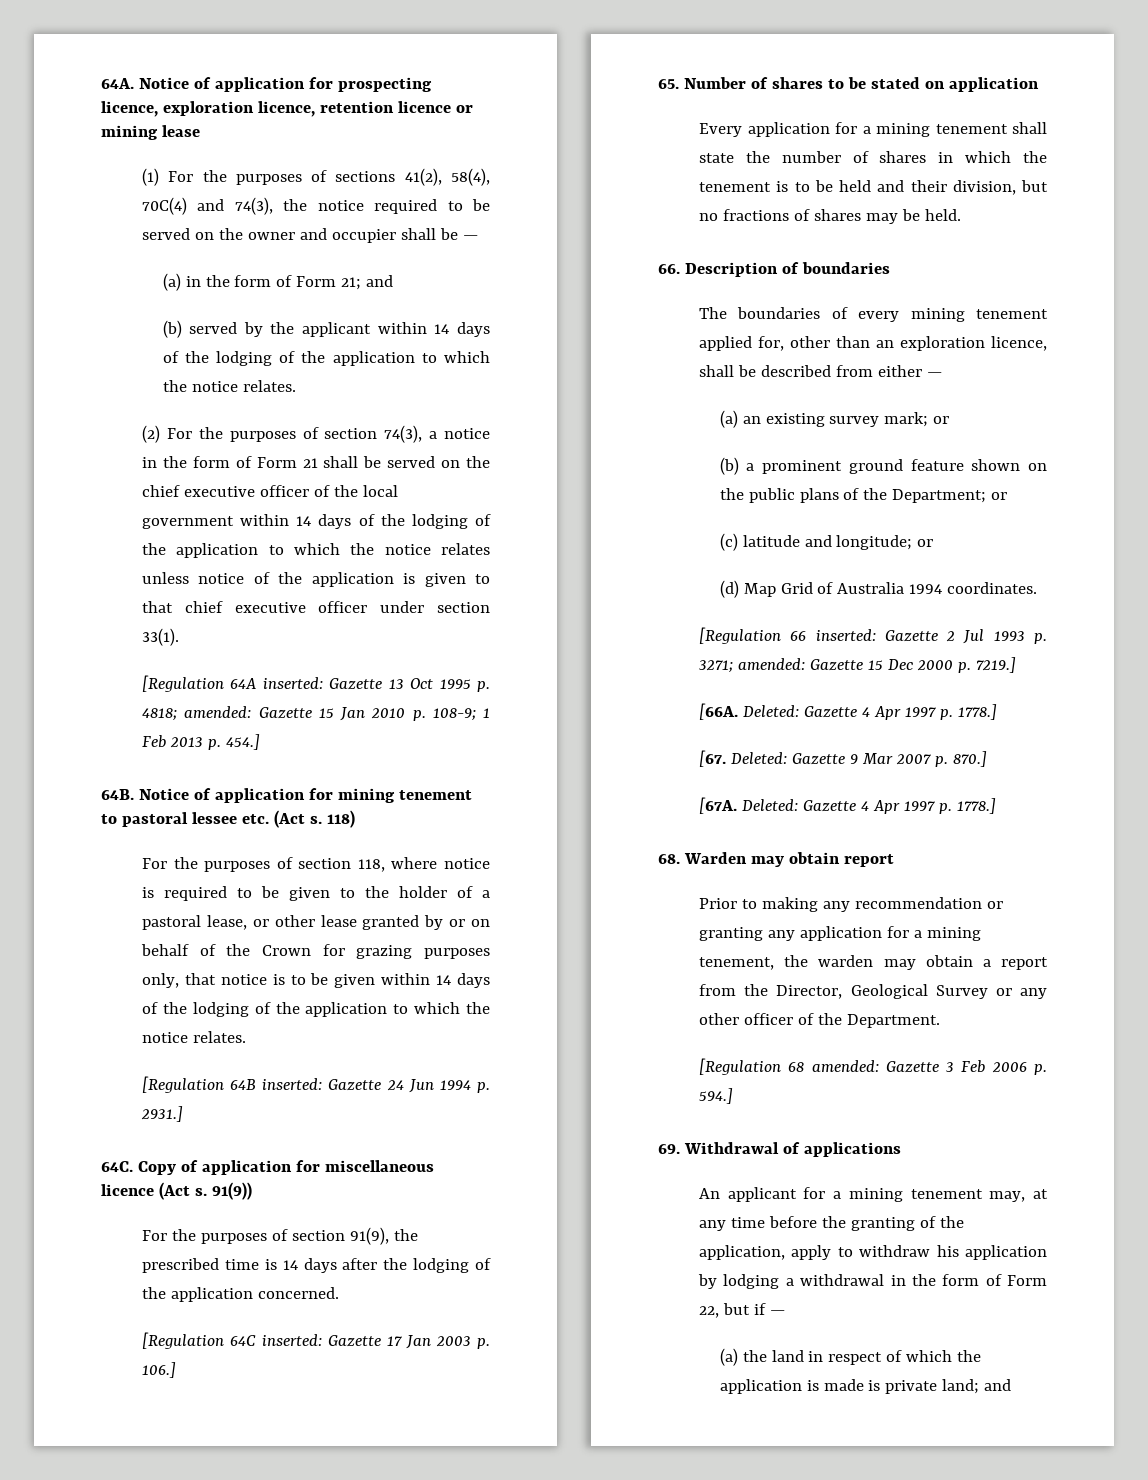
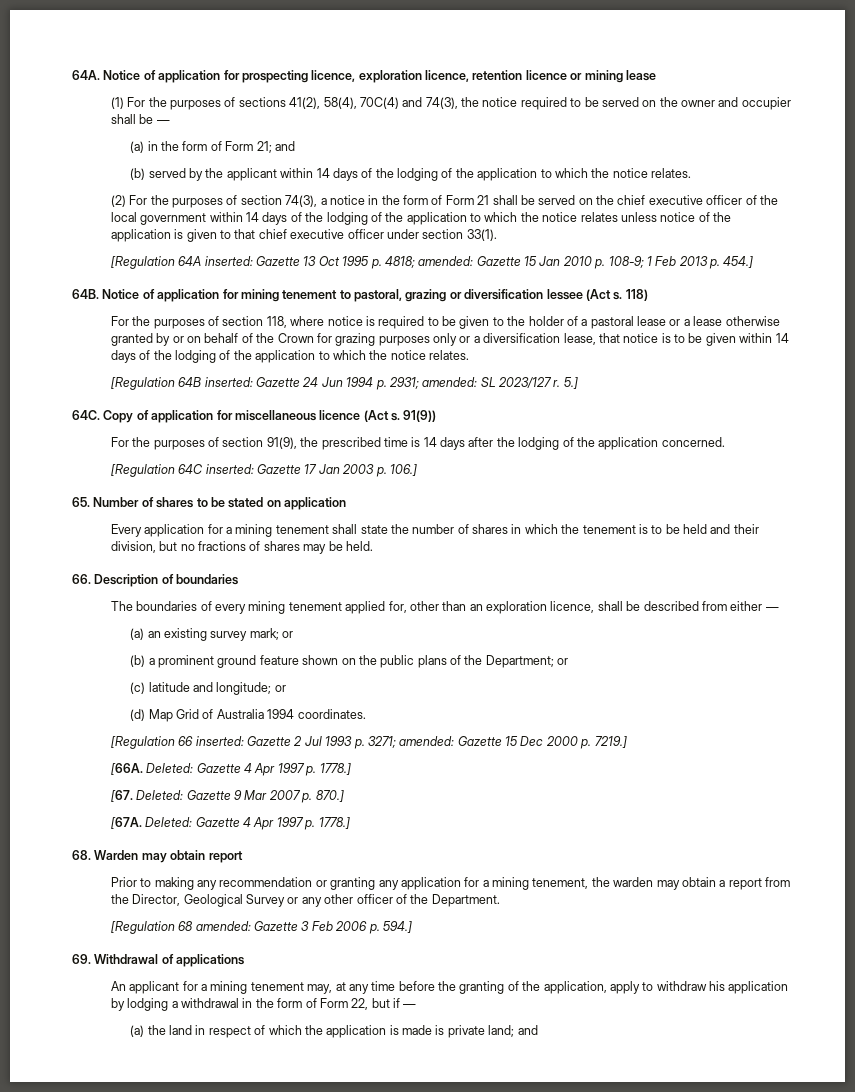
- Notice of application for mining tenement to pastoral lessee etc. (Act s.
+ Notice of application for mining tenement to pastoral, grazing or diversification lessee (Act s.
- For the purposes of section 118, where notice is required to be given to the holder of a pastoral lease, or other lease granted by or on behalf of the Crown for grazing purposes only, that notice is to be given within 14 days of the lodging of the application to which the notice relates.
+ For the purposes of section 118, where notice is required to be given to the holder of a pastoral lease or a lease otherwise granted by or on behalf of the Crown for grazing purposes only or a diversification lease, that notice is to be given within 14 days of the lodging of the application to which the notice relates.
- [Regulation 64B inserted: Gazette 24 Jun 1994 p. 2931.]
+ [Regulation 64B inserted: Gazette 24 Jun 1994 p. 2931; amended: SL 2023/127 r. 5.]

